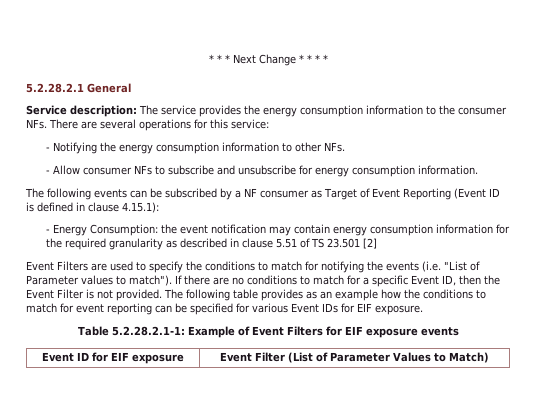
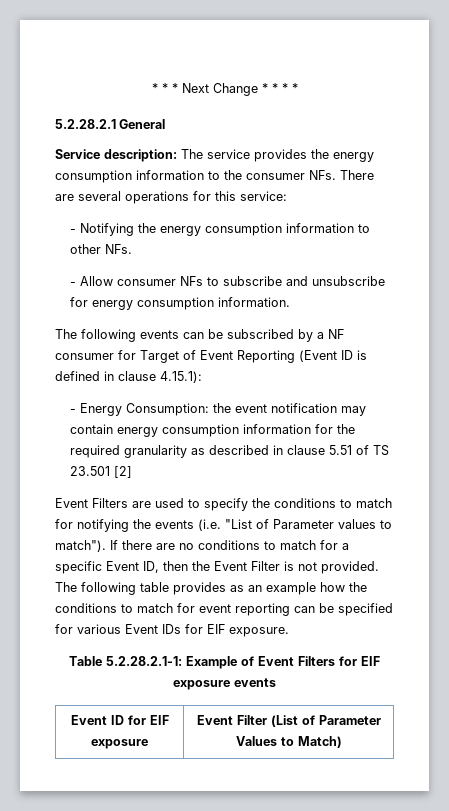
- The following events can be subscribed by a NF consumer as Target of Event Reporting (Event ID is defined in clause 4.15.1):
+ The following events can be subscribed by a NF consumer for Target of Event Reporting (Event ID is defined in clause 4.15.1):

